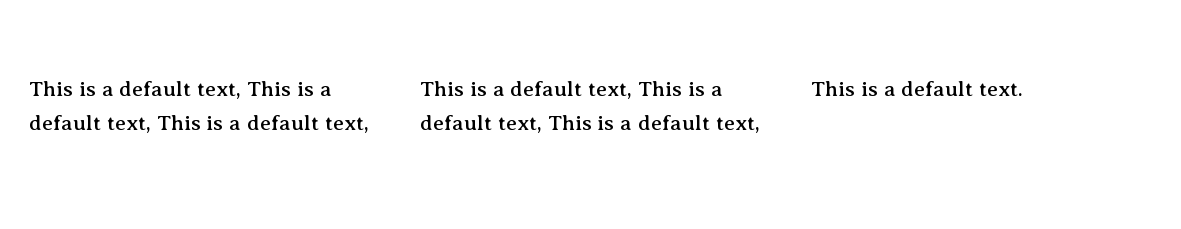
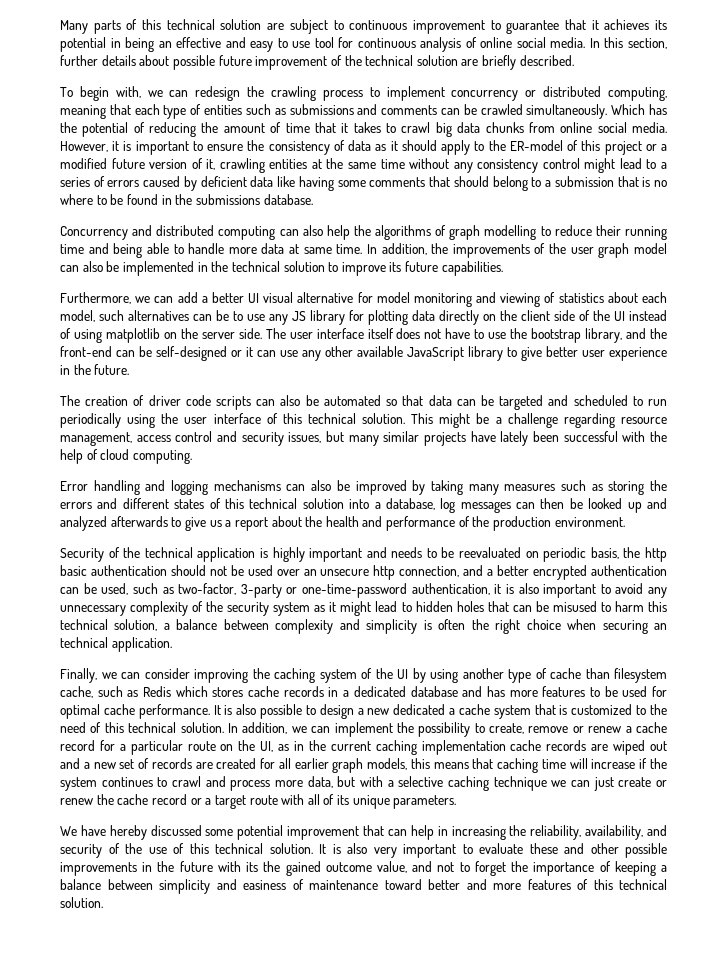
- This is a default text, This is a default text, This is a default text, This is a default text, This is a default text, This is a default text, This is a default text.
+ Many parts of this technical solution are subject to continuous improvement to guarantee that it achieves its potential in being an effective and easy to use tool for continuous analysis of online social media. In this section, further details about possible future improvement of the technical solution are briefly described.
+ To begin with, we can redesign the crawling process to implement concurrency or distributed computing, meaning that each type of entities such as submissions and comments can be crawled simultaneously. Which has the potential of reducing the amount of time that it takes to crawl big data chunks from online social media. However, it is important to ensure the consistency of data as it should apply to the ER-model of this project or a modified future version of it, crawling entities at the same time without any consistency control might lead to a series of errors caused by deficient data like having some comments that should belong to a submission that is no where to be found in the submissions database.
+ Concurrency and distributed computing can also help the algorithms of graph modelling to reduce their running time and being able to handle more data at same time. In addition, the improvements of the user graph model can also be implemented in the technical solution to improve its future capabilities.
+ Furthermore, we can add a better UI visual alternative for model monitoring and viewing of statistics about each model, such alternatives can be to use any JS library for plotting data directly on the client side of the UI instead of using matplotlib on the server side. The user interface itself does not have to use the bootstrap library, and the front-end can be self-designed or it can use any other available JavaScript library to give better user experience in the future.
+ The creation of driver code scripts can also be automated so that data can be targeted and scheduled to run periodically using the user interface of this technical solution. This might be a challenge regarding resource management, access control and security issues, but many similar projects have lately been successful with the help of cloud computing.
+ Error handling and logging mechanisms can also be improved by taking many measures such as storing the errors and different states of this technical solution into a database, log messages can then be looked up and analyzed afterwards to give us a report about the health and performance of the production environment.
+ Security of the technical application is highly important and needs to be reevaluated on periodic basis, the http basic authentication should not be used over an unsecure http connection, and a better encrypted authentication can be used, such as two-factor, 3-party or one-time-password authentication, it is also important to avoid any unnecessary complexity of the security system as it might lead to hidden holes that can be misused to harm this technical solution, a balance between complexity and simplicity is often the right choice when securing an technical application.
+ Finally, we can consider improving the caching system of the UI by using another type of cache than filesystem cache, such as Redis which stores cache records in a dedicated database and has more features to be used for optimal cache performance. It is also possible to design a new dedicated a cache system that is customized to the need of this technical solution. In addition, we can implement the possibility to create, remove or renew a cache record for a particular route on the UI, as in the current caching implementation cache records are wiped out and a new set of records are created for all earlier graph models, this means that caching time will increase if the system continues to crawl and process more data, but with a selective caching technique we can just create or renew the cache record or a target route with all of its unique parameters.
+ We have hereby discussed some potential improvement that can help in increasing the reliability, availability, and security of the use of this technical solution. It is also very important to evaluate these and other possible improvements in the future with its the gained outcome value, and not to forget the importance of keeping a balance between simplicity and easiness of maintenance toward better and more features of this technical solution.

